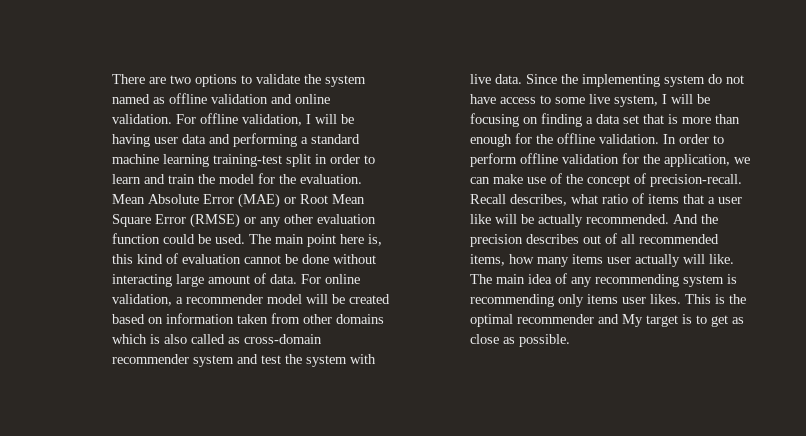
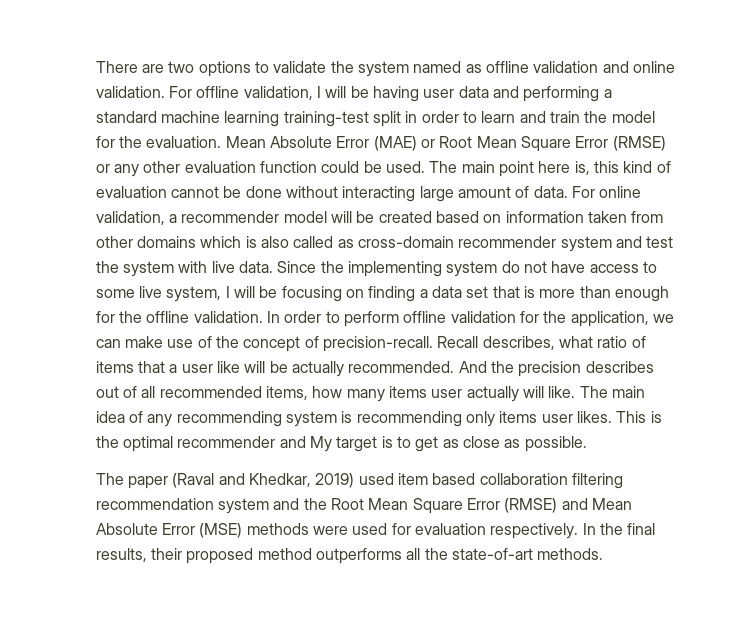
+ The paper (Raval and Khedkar, 2019) used item based collaboration filtering recommendation system and the Root Mean Square Error (RMSE) and Mean Absolute Error (MSE) methods were used for evaluation respectively. In the final results, their proposed method outperforms all the state-of-art methods.

